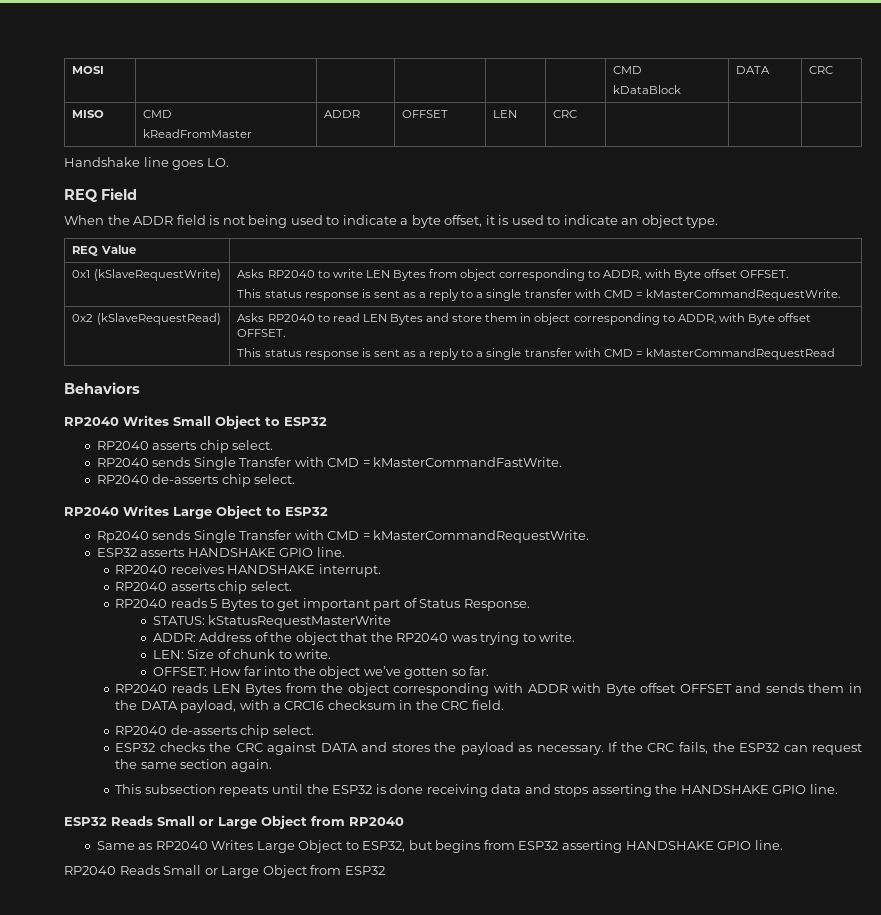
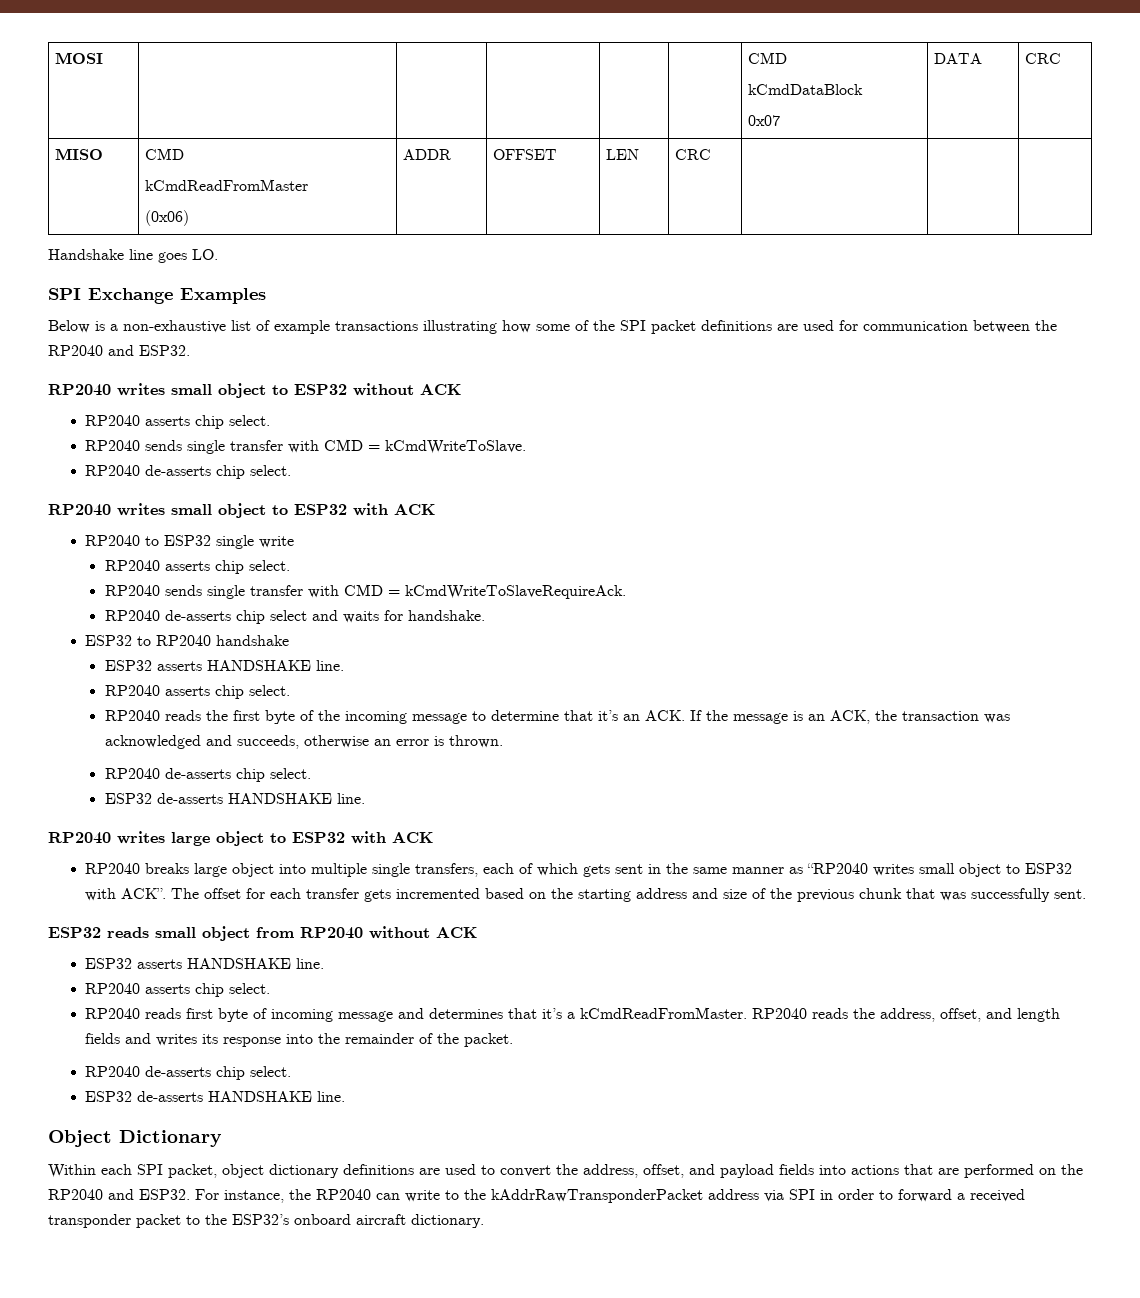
  MOSI | | | | | | CMD
- kDataBlock | DATA | CRC
+ kCmdDataBlock
+ 0x07 | DATA | CRC
  MISO | CMD
- kReadFromMaster | ADDR | OFFSET | LEN | CRC | | |
+ kCmdReadFromMaster
+ (0x06) | ADDR | OFFSET | LEN | CRC | | |
- REQ Field
- When the ADDR field is not being used to indicate a byte offset, it is used to indicate an object type.
- REQ Value |
- 0x1 (kSlaveRequestWrite) | Asks RP2040 to write LEN Bytes from object corresponding to ADDR, with Byte offset OFFSET.
- This status response is sent as a reply to a single transfer with CMD = kMasterCommandRequestWrite.
- 0x2 (kSlaveRequestRead) | Asks RP2040 to read LEN Bytes and store them in object corresponding to ADDR, with Byte offset OFFSET.
- This status response is sent as a reply to a single transfer with CMD = kMasterCommandRequestRead
- Behaviors
- RP2040 Writes Small Object to ESP32
+ SPI Exchange Examples
+ Below is a non-exhaustive list of example transactions illustrating how some of the SPI packet definitions are used for communication between the RP2040 and ESP32.
+ RP2040 writes small object to ESP32 without ACK
  RP2040 asserts chip select.
- RP2040 sends Single Transfer with CMD = kMasterCommandFastWrite.
+ RP2040 sends single transfer with CMD = kCmdWriteToSlave.
- RP2040 Writes Large Object to ESP32
- Rp2040 sends Single Transfer with CMD = kMasterCommandRequestWrite.
- ESP32 asserts HANDSHAKE GPIO line.
- RP2040 receives HANDSHAKE interrupt.
+ RP2040 writes small object to ESP32 with ACK
+ RP2040 to ESP32 single write
  RP2040 asserts chip select.
- RP2040 reads 5 Bytes to get important part of Status Response.
- STATUS: kStatusRequestMasterWrite
- ADDR: Address of the object that the RP2040 was trying to write.
- LEN: Size of chunk to write.
- OFFSET: How far into the object we’ve gotten so far.
- RP2040 reads LEN Bytes from the object corresponding with ADDR with Byte offset OFFSET and sends them in the DATA payload, with a CRC16 checksum in the CRC field.
+ RP2040 sends single transfer with CMD = kCmdWriteToSlaveRequireAck.
+ RP2040 de-asserts chip select and waits for handshake.
+ ESP32 to RP2040 handshake
+ ESP32 asserts HANDSHAKE line.
+ RP2040 asserts chip select.
+ RP2040 reads the first byte of the incoming message to determine that it’s an ACK. If the message is an ACK, the transaction was acknowledged and succeeds, otherwise an error is thrown.
  RP2040 de-asserts chip select.
- ESP32 checks the CRC against DATA and stores the payload as necessary. If the CRC fails, the ESP32 can request the same section again.
- This subsection repeats until the ESP32 is done receiving data and stops asserting the HANDSHAKE GPIO line.
- ESP32 Reads Small or Large Object from RP2040
- Same as RP2040 Writes Large Object to ESP32, but begins from ESP32 asserting HANDSHAKE GPIO line.
- RP2040 Reads Small or Large Object from ESP32
+ ESP32 de-asserts HANDSHAKE line.
+ RP2040 writes large object to ESP32 with ACK
+ RP2040 breaks large object into multiple single transfers, each of which gets sent in the same manner as “RP2040 writes small object to ESP32 with ACK”. The offset for each transfer gets incremented based on the starting address and size of the previous chunk that was successfully sent.
+ ESP32 reads small object from RP2040 without ACK
+ ESP32 asserts HANDSHAKE line.
+ RP2040 asserts chip select.
+ RP2040 reads first byte of incoming message and determines that it’s a kCmdReadFromMaster. RP2040 reads the address, offset, and length fields and writes its response into the remainder of the packet.
+ RP2040 de-asserts chip select.
+ ESP32 de-asserts HANDSHAKE line.
+ Object Dictionary
+ Within each SPI packet, object dictionary definitions are used to convert the address, offset, and payload fields into actions that are performed on the RP2040 and ESP32. For instance, the RP2040 can write to the kAddrRawTransponderPacket address via SPI in order to forward a received transponder packet to the ESP32’s onboard aircraft dictionary.

